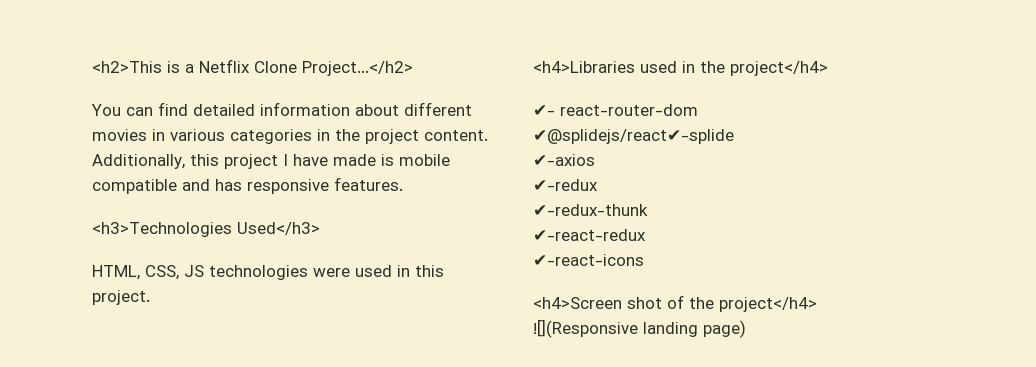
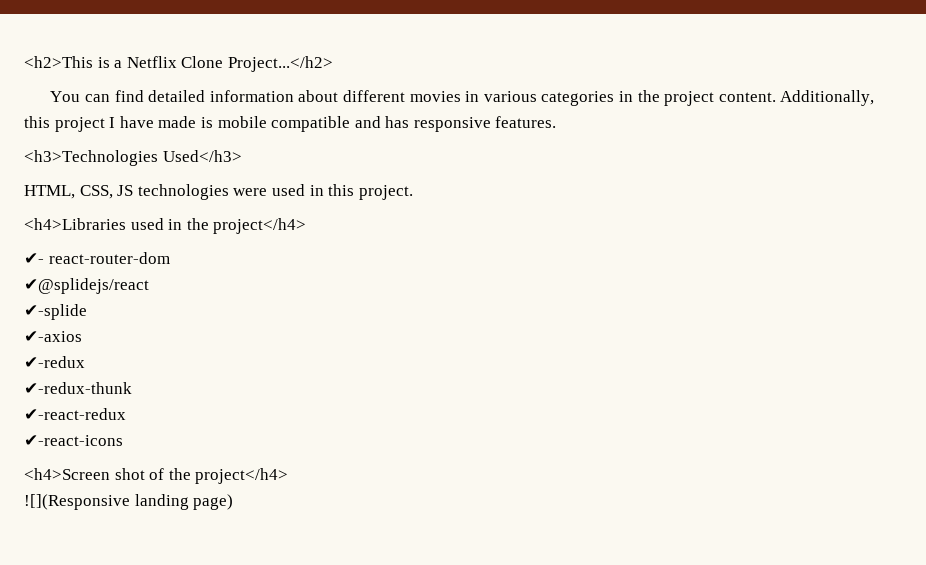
- ✔@splidejs/react✔-splide
+ ✔@splidejs/react
+ ✔-splide

